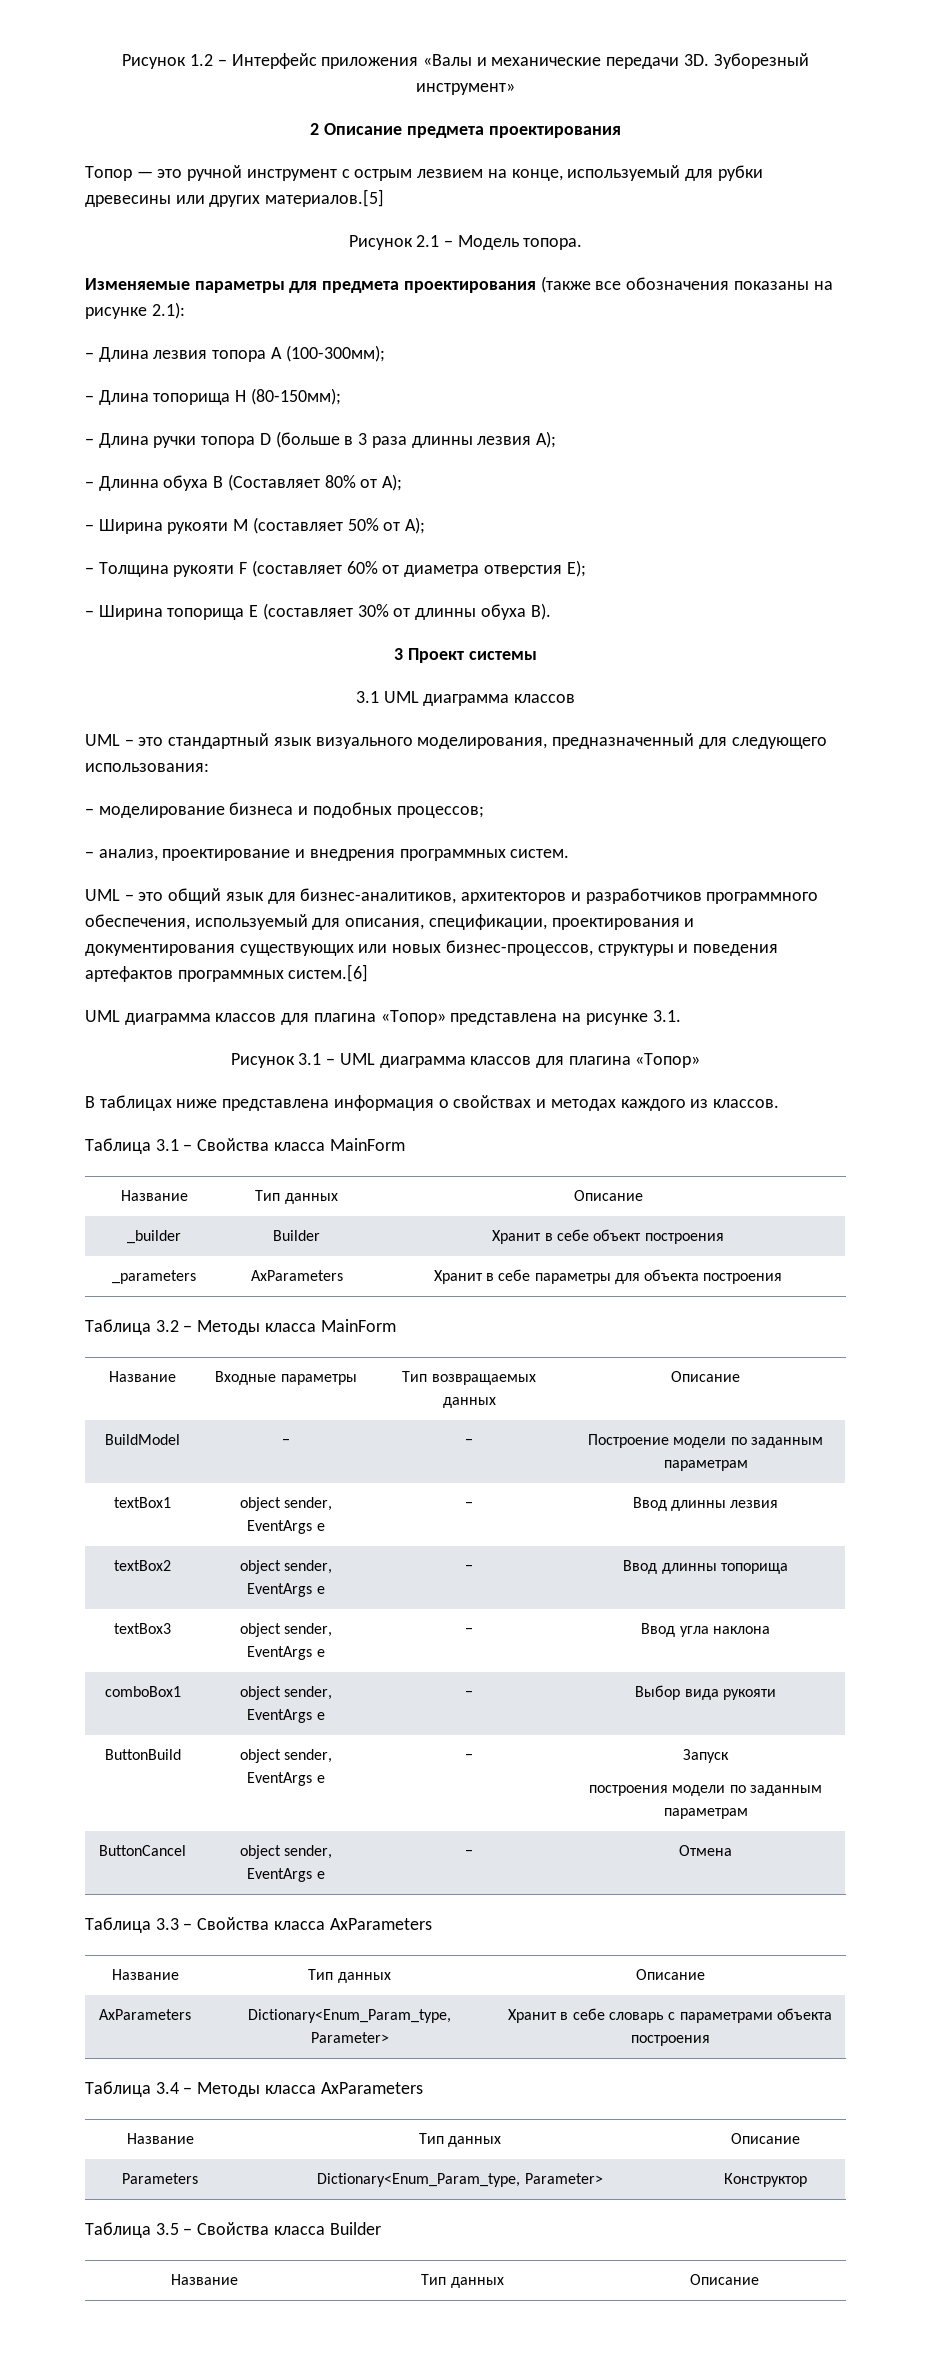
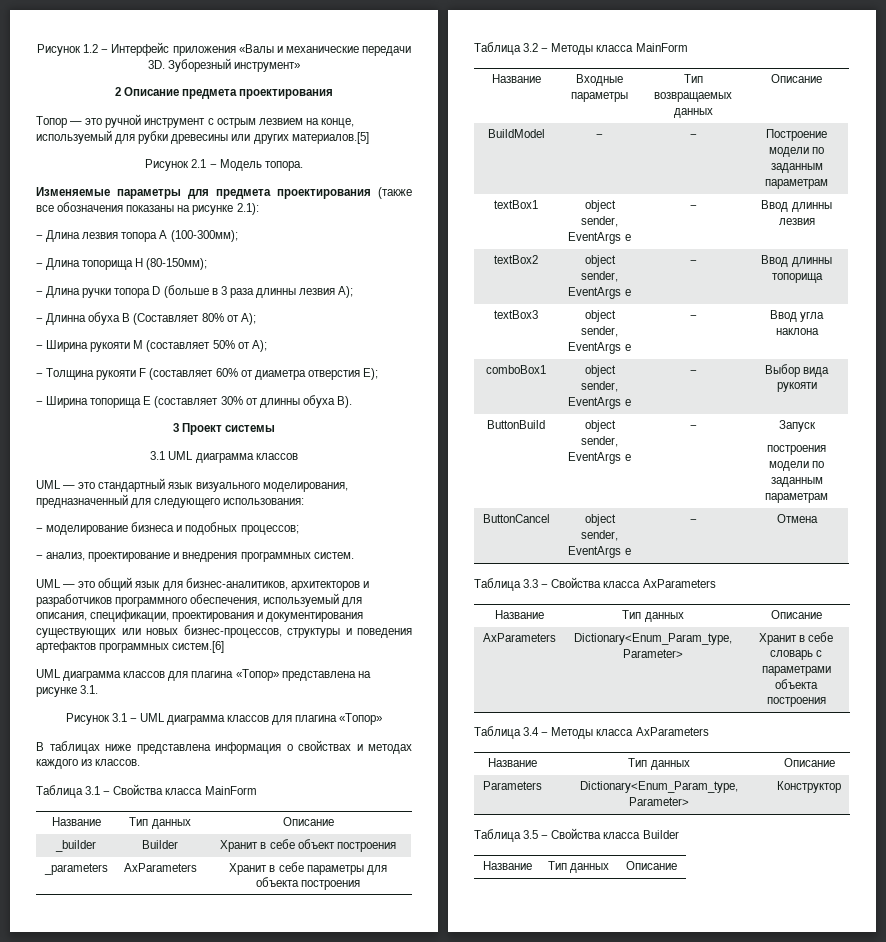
- UML − это стандартный язык визуального моделирования, предназначенный для следующего использования:
+ UML — это стандартный язык визуального моделирования, предназначенный для следующего использования:
- UML − это общий язык для бизнес-аналитиков, архитекторов и разработчиков программного обеспечения, используемый для описания, спецификации, проектирования и документирования существующих или новых бизнес-процессов, структуры и поведения артефактов программных систем.[6]
+ UML — это общий язык для бизнес-аналитиков, архитекторов и разработчиков программного обеспечения, используемый для описания, спецификации, проектирования и документирования существующих или новых бизнес-процессов, структуры и поведения артефактов программных систем.[6]

